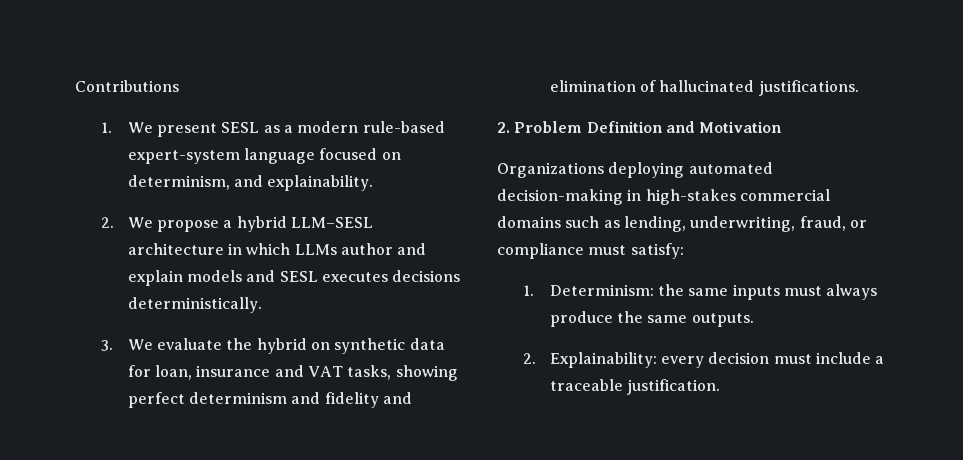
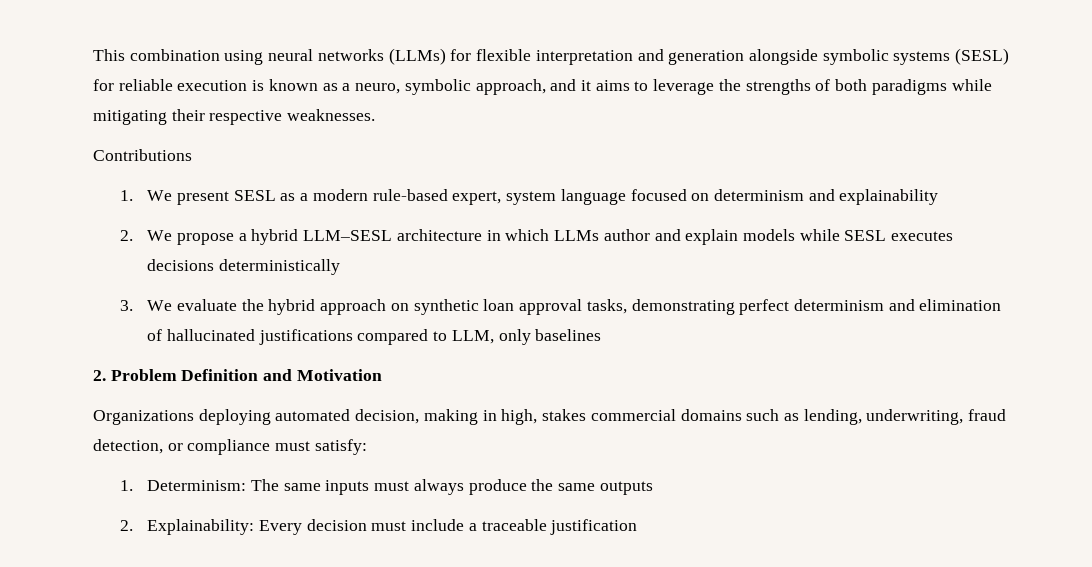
+ This combination using neural networks (LLMs) for flexible interpretation and generation alongside symbolic systems (SESL) for reliable execution is known as a neuro, symbolic approach, and it aims to leverage the strengths of both paradigms while mitigating their respective weaknesses.
- 1. We present SESL as a modern rule-based expert-system language focused on determinism, and explainability.
+ 1. We present SESL as a modern rule-based expert, system language focused on determinism and explainability
- 2. We propose a hybrid LLM–SESL architecture in which LLMs author and explain models and SESL executes decisions deterministically.
+ 2. We propose a hybrid LLM–SESL architecture in which LLMs author and explain models while SESL executes decisions deterministically
- 3. We evaluate the hybrid on synthetic data for loan, insurance and VAT tasks, showing perfect determinism and fidelity and elimination of hallucinated justifications.
+ 3. We evaluate the hybrid approach on synthetic loan approval tasks, demonstrating perfect determinism and elimination of hallucinated justifications compared to LLM, only baselines
- Organizations deploying automated decision-making in high-stakes commercial domains such as lending, underwriting, fraud, or compliance must satisfy:
+ Organizations deploying automated decision, making in high, stakes commercial domains such as lending, underwriting, fraud detection, or compliance must satisfy:
- 1. Determinism: the same inputs must always produce the same outputs.
+ 1. Determinism: The same inputs must always produce the same outputs
- 2. Explainability: every decision must include a traceable justification.
+ 2. Explainability: Every decision must include a traceable justification

